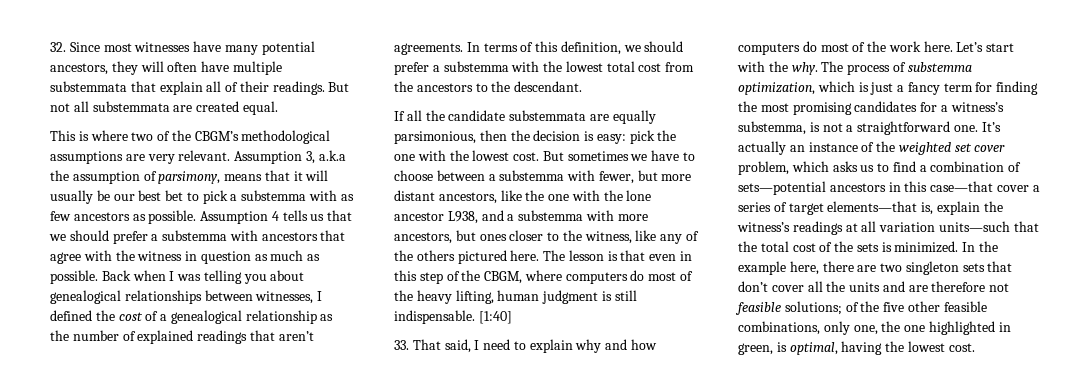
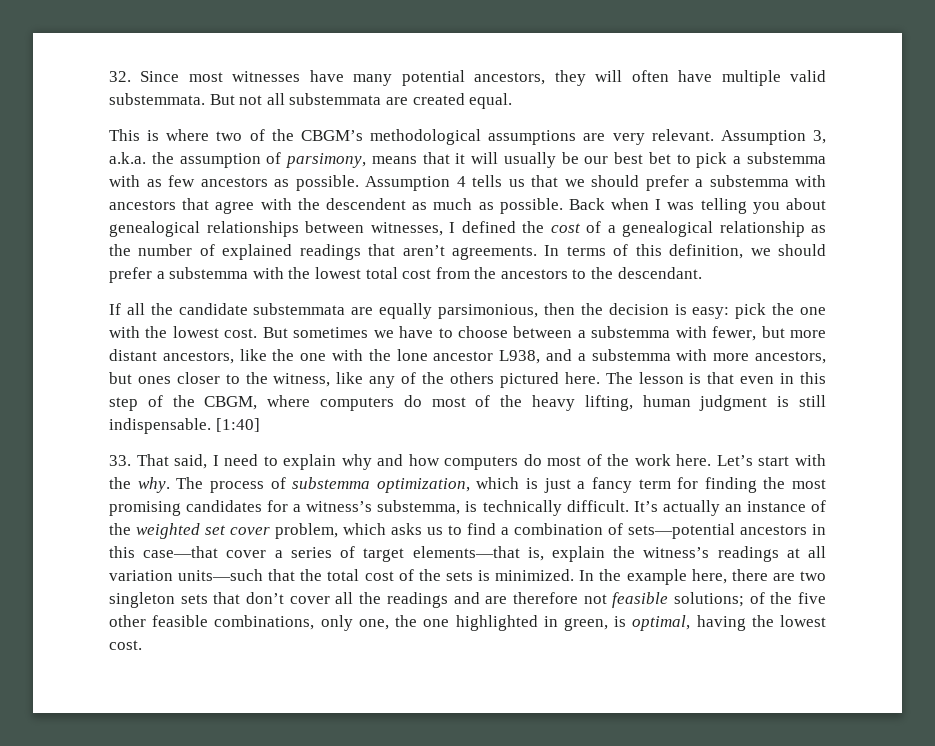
- 32. Since most witnesses have many potential ancestors, they will often have multiple substemmata that explain all of their readings.
+ 32. Since most witnesses have many potential ancestors, they will often have multiple valid substemmata.
- Assumption 3, a.k.a the assumption of parsimony, means that it will usually be our best bet to pick a substemma with as few ancestors as possible.
+ Assumption 3, a.k.a. the assumption of parsimony, means that it will usually be our best bet to pick a substemma with as few ancestors as possible.
- Assumption 4 tells us that we should prefer a substemma with ancestors that agree with the witness in question as much as possible.
+ Assumption 4 tells us that we should prefer a substemma with ancestors that agree with the descendent as much as possible.
- The process of substemma optimization, which is just a fancy term for finding the most promising candidates for a witness’s substemma, is not a straightforward one.
+ The process of substemma optimization, which is just a fancy term for finding the most promising candidates for a witness’s substemma, is technically difficult.
- In the example here, there are two singleton sets that don’t cover all the units and are therefore not feasible solutions; of the five other feasible combinations, only one, the one highlighted in green, is optimal, having the lowest cost.
+ In the example here, there are two singleton sets that don’t cover all the readings and are therefore not feasible solutions; of the five other feasible combinations, only one, the one highlighted in green, is optimal, having the lowest cost.

